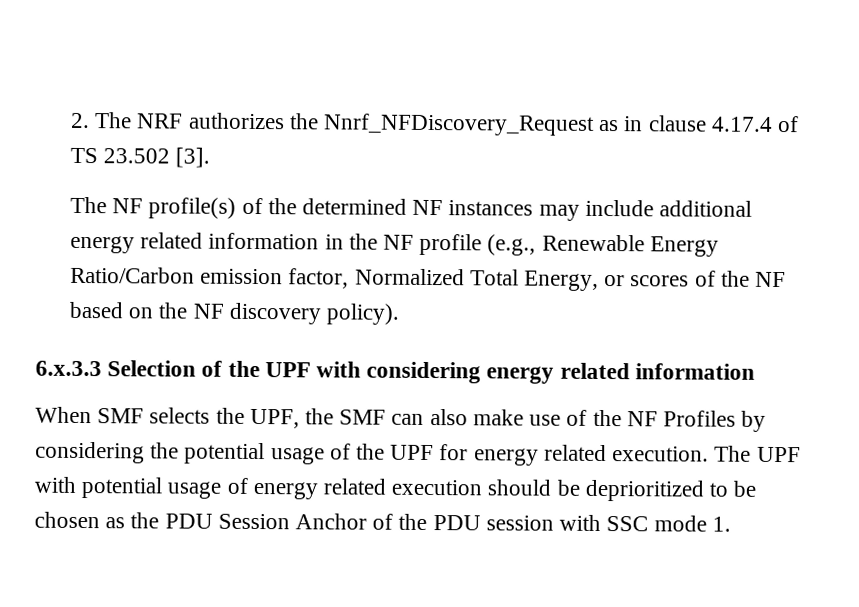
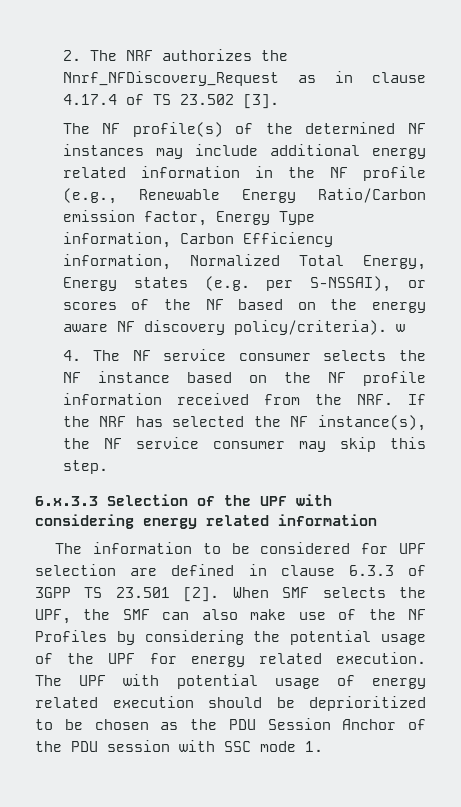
- The NF profile(s) of the determined NF instances may include additional energy related information in the NF profile (e.g., Renewable Energy Ratio/Carbon emission factor, Normalized Total Energy, or scores of the NF based on the NF discovery policy).
+ The NF profile(s) of the determined NF instances may include additional energy related information in the NF profile (e.g., Renewable Energy Ratio/Carbon emission factor, Energy Type information, Carbon Efficiency information, Normalized Total Energy, Energy states (e.g. per S-NSSAI), or scores of the NF based on the energy aware NF discovery policy/criteria). w
+ 4. The NF service consumer selects the NF instance based on the NF profile information received from the NRF. If the NRF has selected the NF instance(s), the NF service consumer may skip this step.
+ The information to be considered for UPF selection are defined in clause 6.3.3 of 3GPP TS 23.501 [2].

